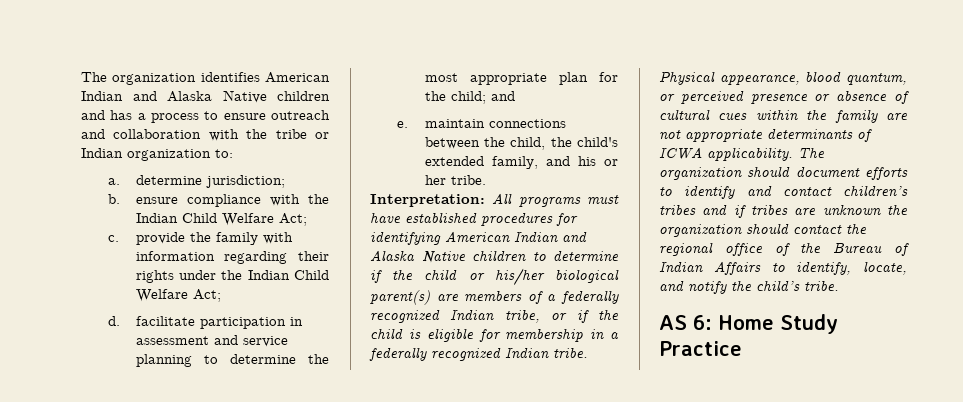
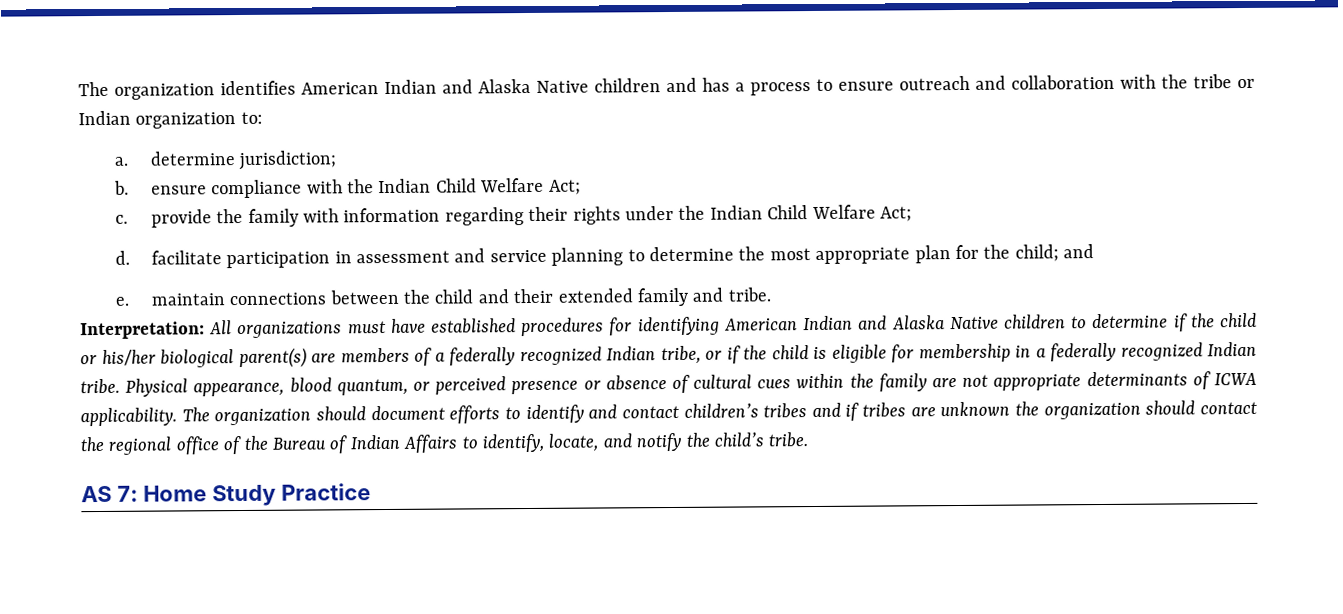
- e. maintain connections between the child, the child's extended family, and his or her tribe.
+ e. maintain connections between the child and their extended family and tribe.
- Interpretation: All programs must have established procedures for identifying American Indian and Alaska Native children to determine if the child or his/her biological parent(s) are members of a federally recognized Indian tribe, or if the child is eligible for membership in a federally recognized Indian tribe.
+ Interpretation: All organizations must have established procedures for identifying American Indian and Alaska Native children to determine if the child or his/her biological parent(s) are members of a federally recognized Indian tribe, or if the child is eligible for membership in a federally recognized Indian tribe.
- AS 6: Home Study Practice
+ AS 7: Home Study Practice

